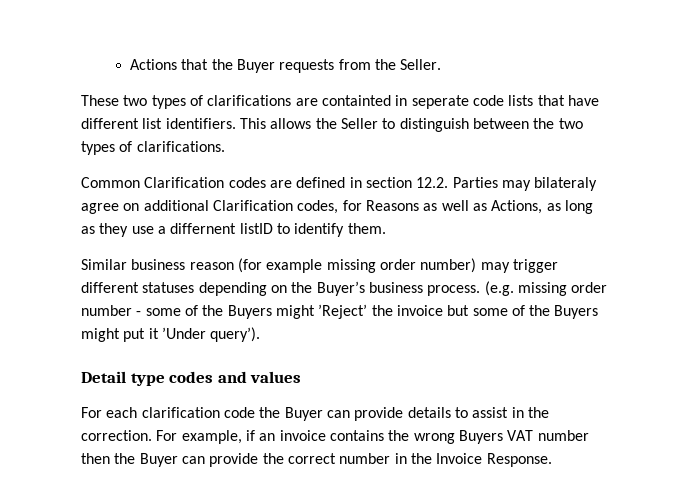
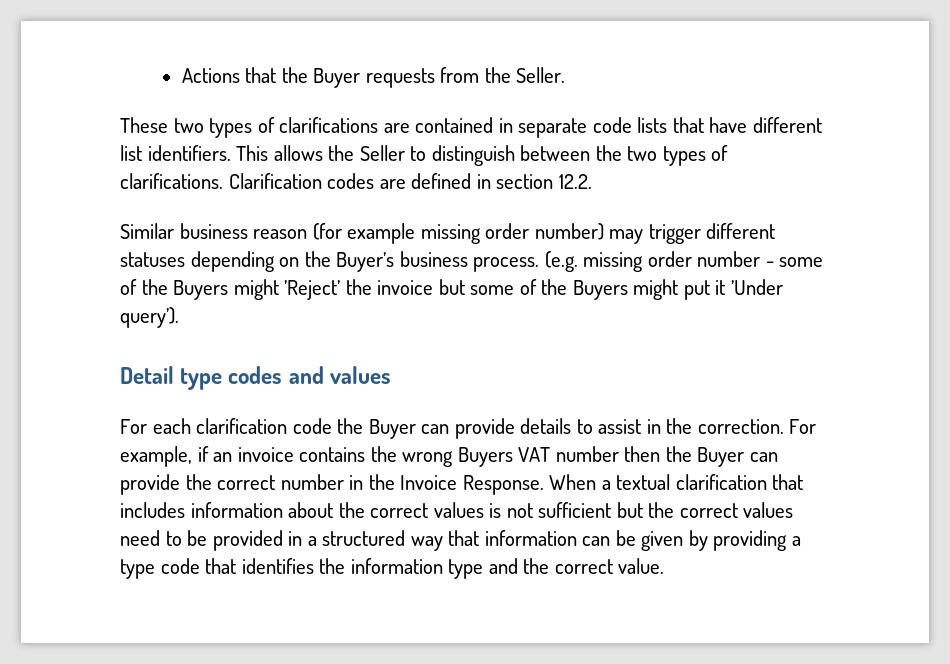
- These two types of clarifications are containted in seperate code lists that have different list identifiers.
+ These two types of clarifications are contained in separate code lists that have different list identifiers.
- This allows the Seller to distinguish between the two types of clarifications.
- Common Clarification codes are defined in section 12.2. Parties may bilateraly agree on additional Clarification codes, for Reasons as well as Actions, as long as they use a differnent listID to identify them.
+ This allows the Seller to distinguish between the two types of clarifications. Clarification codes are defined in section 12.2.
+ When a textual clarification that includes information about the correct values is not sufficient but the correct values need to be provided in a structured way that information can be given by providing a type code that identifies the information type and the correct value.

